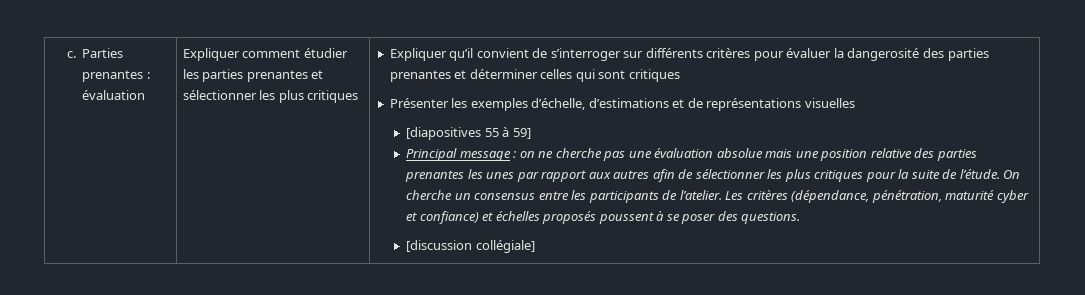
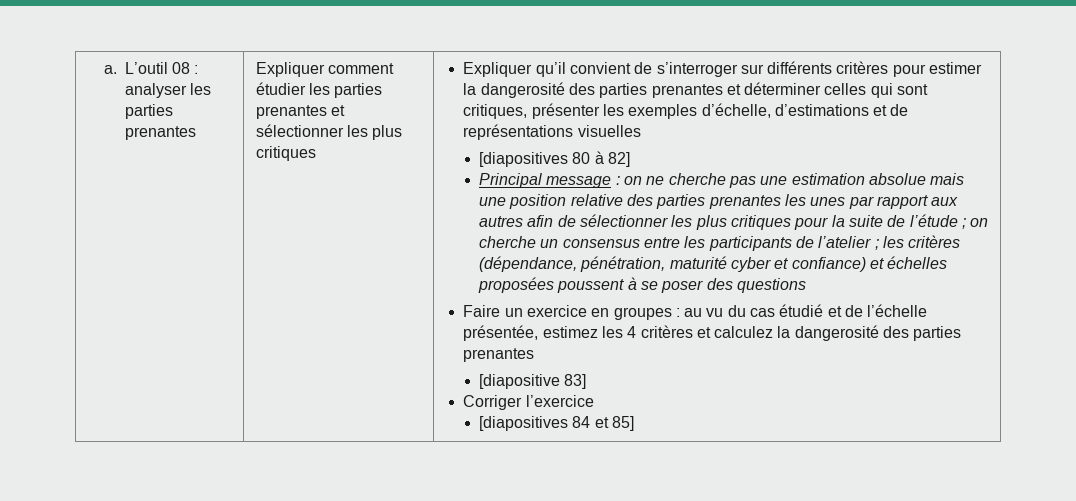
- c. Parties prenantes : évaluation
+ a. L’outil 08 : analyser les parties prenantes
- Expliquer qu’il convient de s’interroger sur différents critères pour évaluer la dangerosité des parties prenantes et déterminer celles qui sont critiques
- Présenter les exemples d’échelle, d’estimations et de représentations visuelles
+ Expliquer qu’il convient de s’interroger sur différents critères pour estimer la dangerosité des parties prenantes et déterminer celles qui sont critiques, présenter les exemples d’échelle, d’estimations et de représentations visuelles
- [diapositives 55 à 59]
+ [diapositives 80 à 82]
- Principal message : on ne cherche pas une évaluation absolue mais une position relative des parties prenantes les unes par rapport aux autres afin de sélectionner les plus critiques pour la suite de l’étude. On cherche un consensus entre les participants de l’atelier. Les critères (dépendance, pénétration, maturité cyber et confiance) et échelles proposés poussent à se poser des questions.
- [discussion collégiale]
+ Principal message : on ne cherche pas une estimation absolue mais une position relative des parties prenantes les unes par rapport aux autres afin de sélectionner les plus critiques pour la suite de l’étude ; on cherche un consensus entre les participants de l’atelier ; les critères (dépendance, pénétration, maturité cyber et confiance) et échelles proposées poussent à se poser des questions
+ Faire un exercice en groupes : au vu du cas étudié et de l’échelle présentée, estimez les 4 critères et calculez la dangerosité des parties prenantes
+ [diapositive 83]
+ Corriger l’exercice
+ [diapositives 84 et 85]

